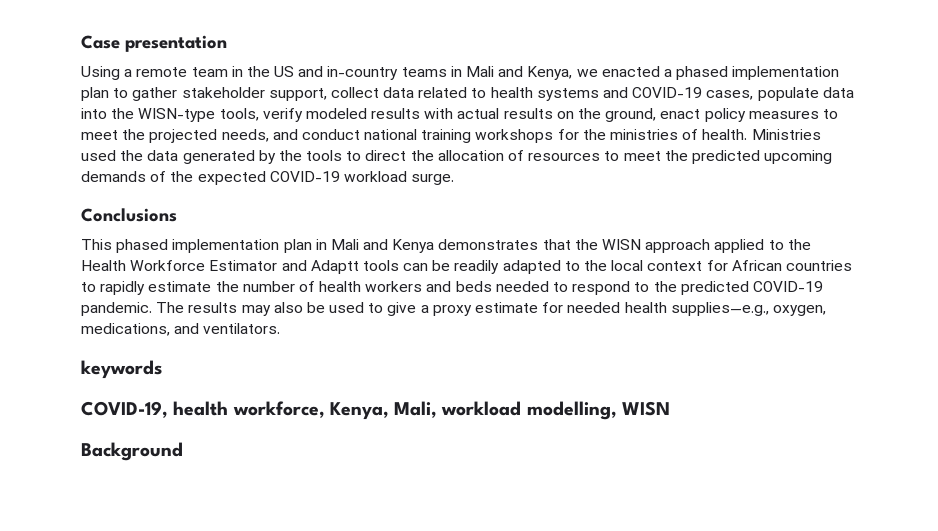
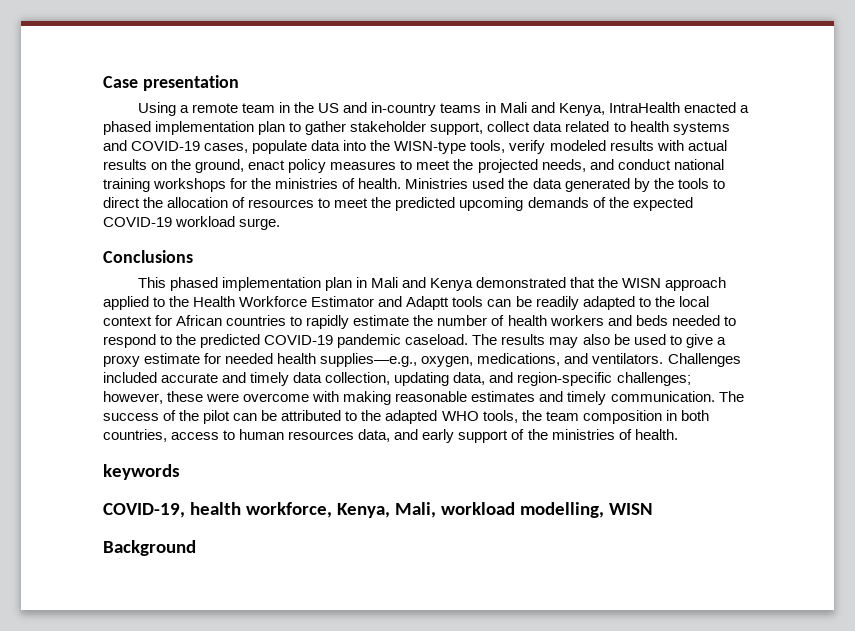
- Using a remote team in the US and in-country teams in Mali and Kenya, we enacted a phased implementation plan to gather stakeholder support, collect data related to health systems and COVID-19 cases, populate data into the WISN-type tools, verify modeled results with actual results on the ground, enact policy measures to meet the projected needs, and conduct national training workshops for the ministries of health.
+ Using a remote team in the US and in-country teams in Mali and Kenya, IntraHealth enacted a phased implementation plan to gather stakeholder support, collect data related to health systems and COVID-19 cases, populate data into the WISN-type tools, verify modeled results with actual results on the ground, enact policy measures to meet the projected needs, and conduct national training workshops for the ministries of health.
- This phased implementation plan in Mali and Kenya demonstrates that the WISN approach applied to the Health Workforce Estimator and Adaptt tools can be readily adapted to the local context for African countries to rapidly estimate the number of health workers and beds needed to respond to the predicted COVID-19 pandemic.
+ This phased implementation plan in Mali and Kenya demonstrated that the WISN approach applied to the Health Workforce Estimator and Adaptt tools can be readily adapted to the local context for African countries to rapidly estimate the number of health workers and beds needed to respond to the predicted COVID-19 pandemic caseload.
+ Challenges included accurate and timely data collection, updating data, and region-specific challenges; however, these were overcome with making reasonable estimates and timely communication. The success of the pilot can be attributed to the adapted WHO tools, the team composition in both countries, access to human resources data, and early support of the ministries of health.

